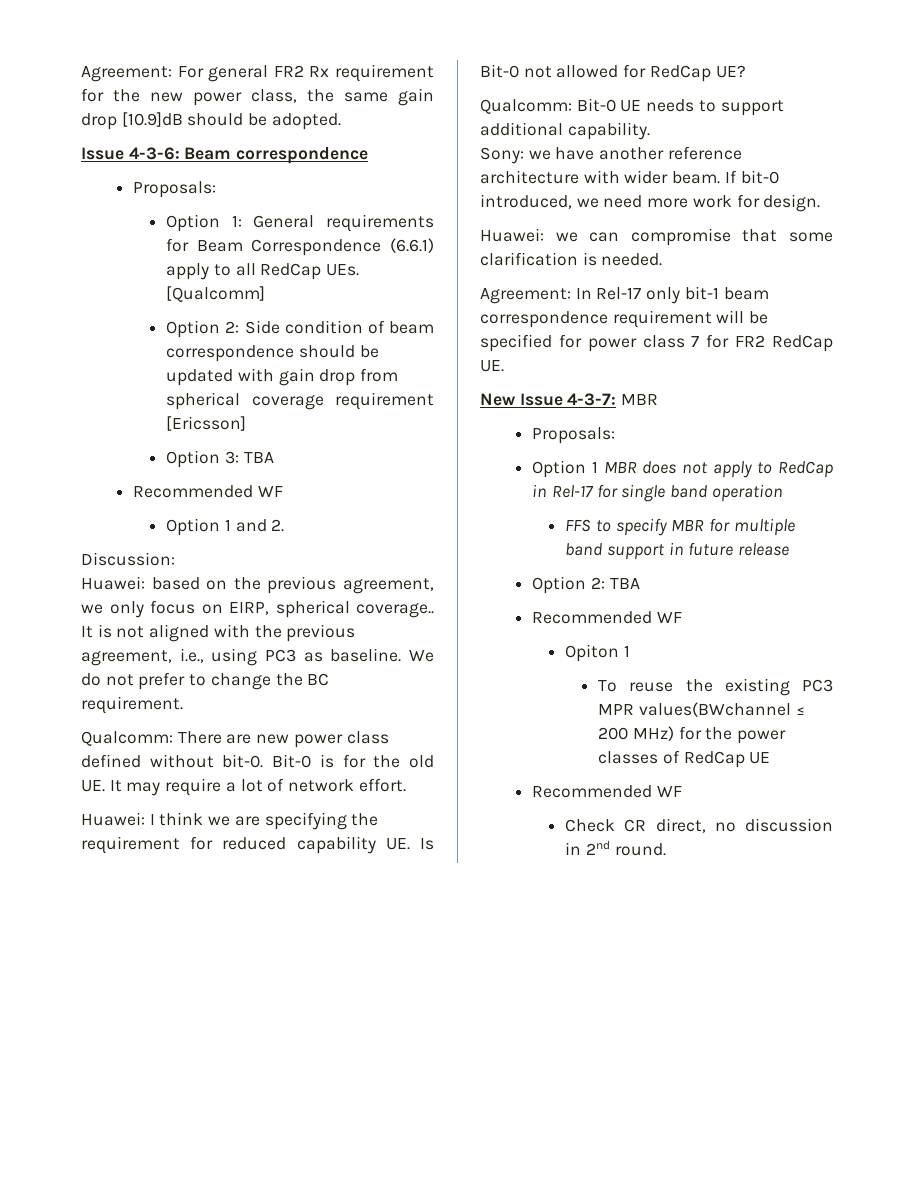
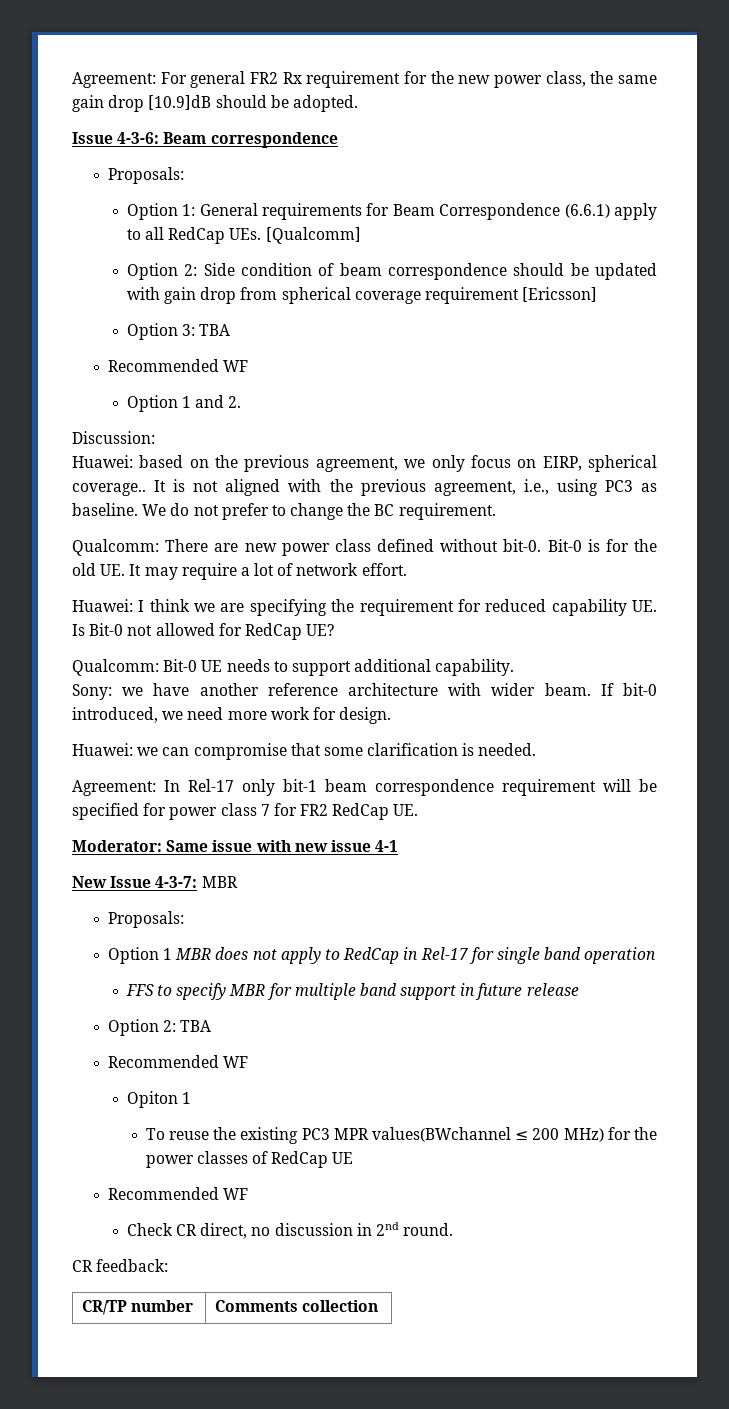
+ Moderator: Same issue with new issue 4-1
+ CR feedback:
+ CR/TP number | Comments collection

